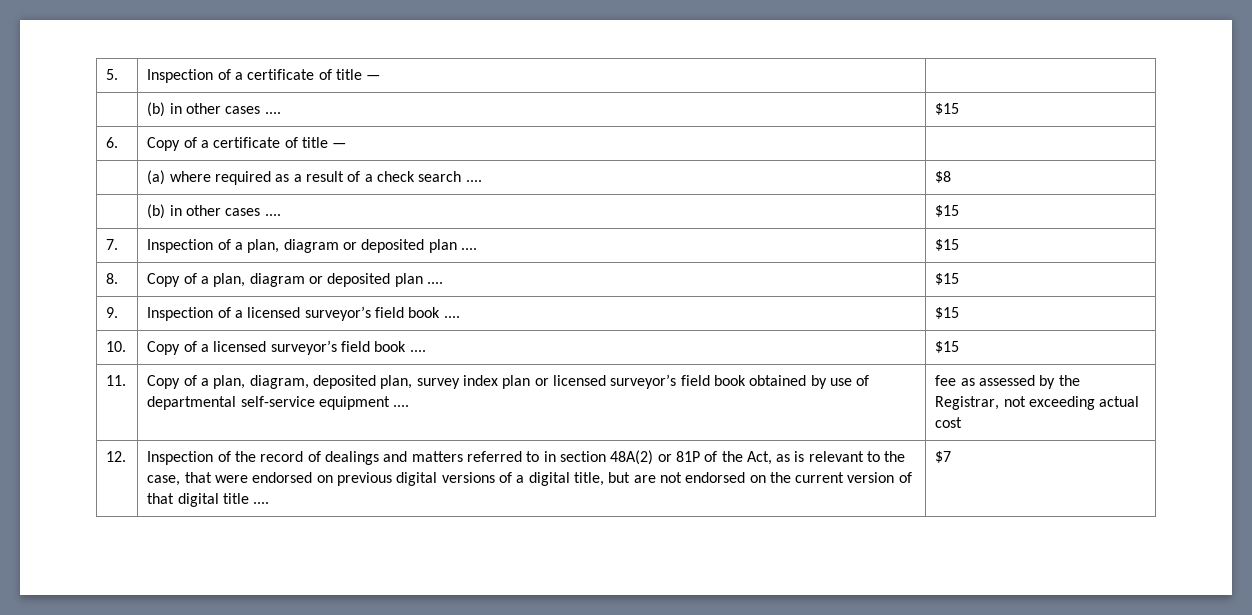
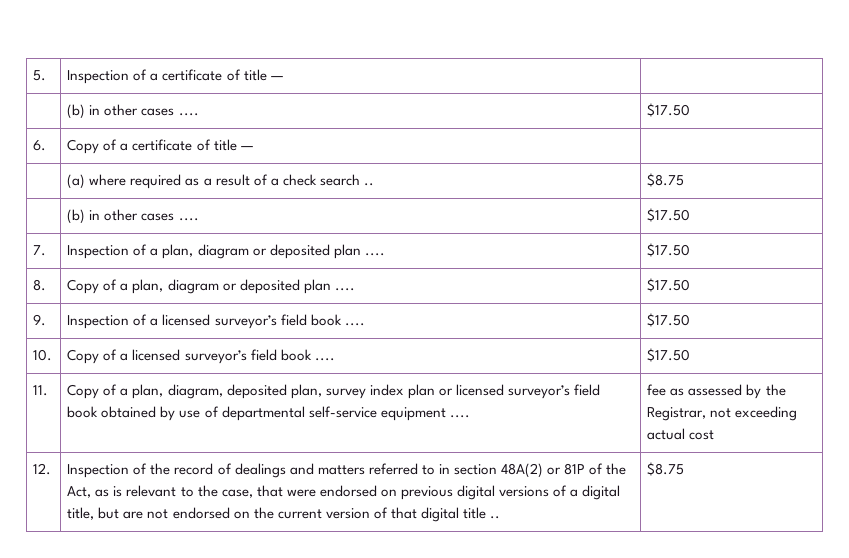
  5. | Inspection of a certificate of title — |
- | (b) in other cases .... | $15
+ | (b) in other cases .... | $17.50
- | (a) where required as a result of a check search .... | $8
- | (b) in other cases .... | $15
+ | (a) where required as a result of a check search .. | $8.75
+ | (b) in other cases .... | $17.50
- 7. | Inspection of a plan, diagram or deposited plan .... | $15
+ 7. | Inspection of a plan, diagram or deposited plan .... | $17.50
- 8. | Copy of a plan, diagram or deposited plan .... | $15
+ 8. | Copy of a plan, diagram or deposited plan .... | $17.50
- 9. | Inspection of a licensed surveyor’s field book .... | $15
+ 9. | Inspection of a licensed surveyor’s field book .... | $17.50
- 10. | Copy of a licensed surveyor’s field book .... | $15
+ 10. | Copy of a licensed surveyor’s field book .... | $17.50
- Inspection of the record of dealings and matters referred to in section 48A(2) or 81P of the Act, as is relevant to the case, that were endorsed on previous digital versions of a digital title, but are not endorsed on the current version of that digital title .... | $7
+ Inspection of the record of dealings and matters referred to in section 48A(2) or 81P of the Act, as is relevant to the case, that were endorsed on previous digital versions of a digital title, but are not endorsed on the current version of that digital title .. | $8.75

